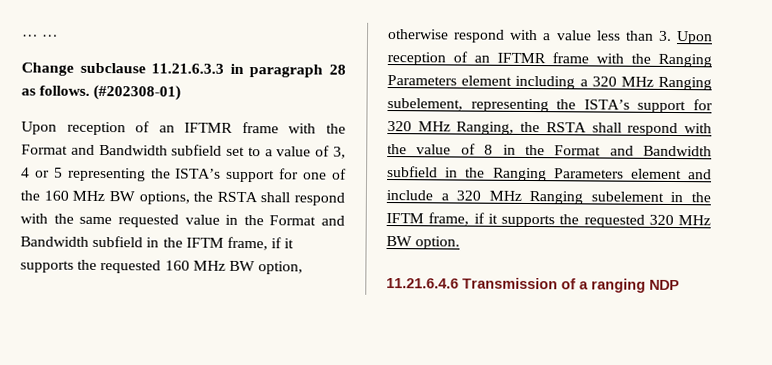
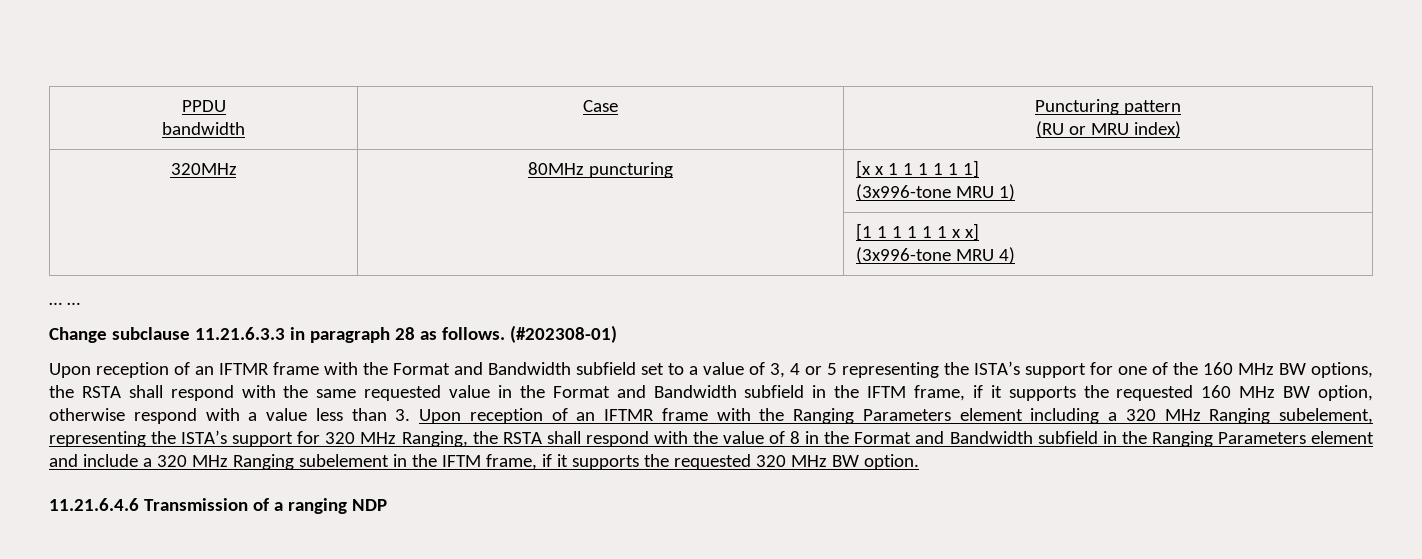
+ PPDU
+ bandwidth | Case | Puncturing pattern
+ (RU or MRU index)
+ 320MHz | 80MHz puncturing | [x x 1 1 1 1 1 1]
+ (3x996-tone MRU 1)
+ | | [1 1 1 1 1 1 x x]
+ (3x996-tone MRU 4)

